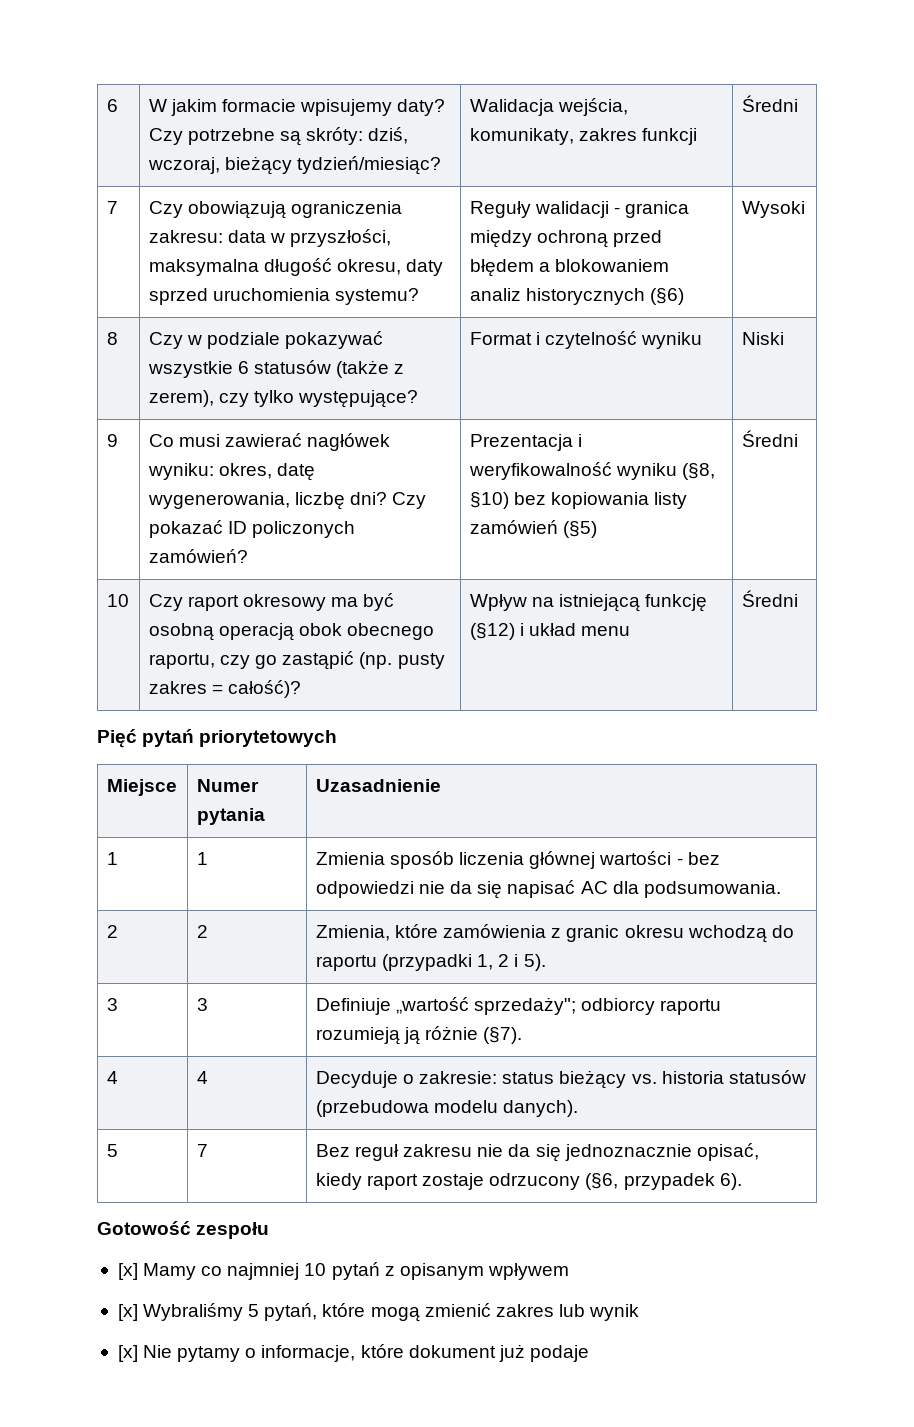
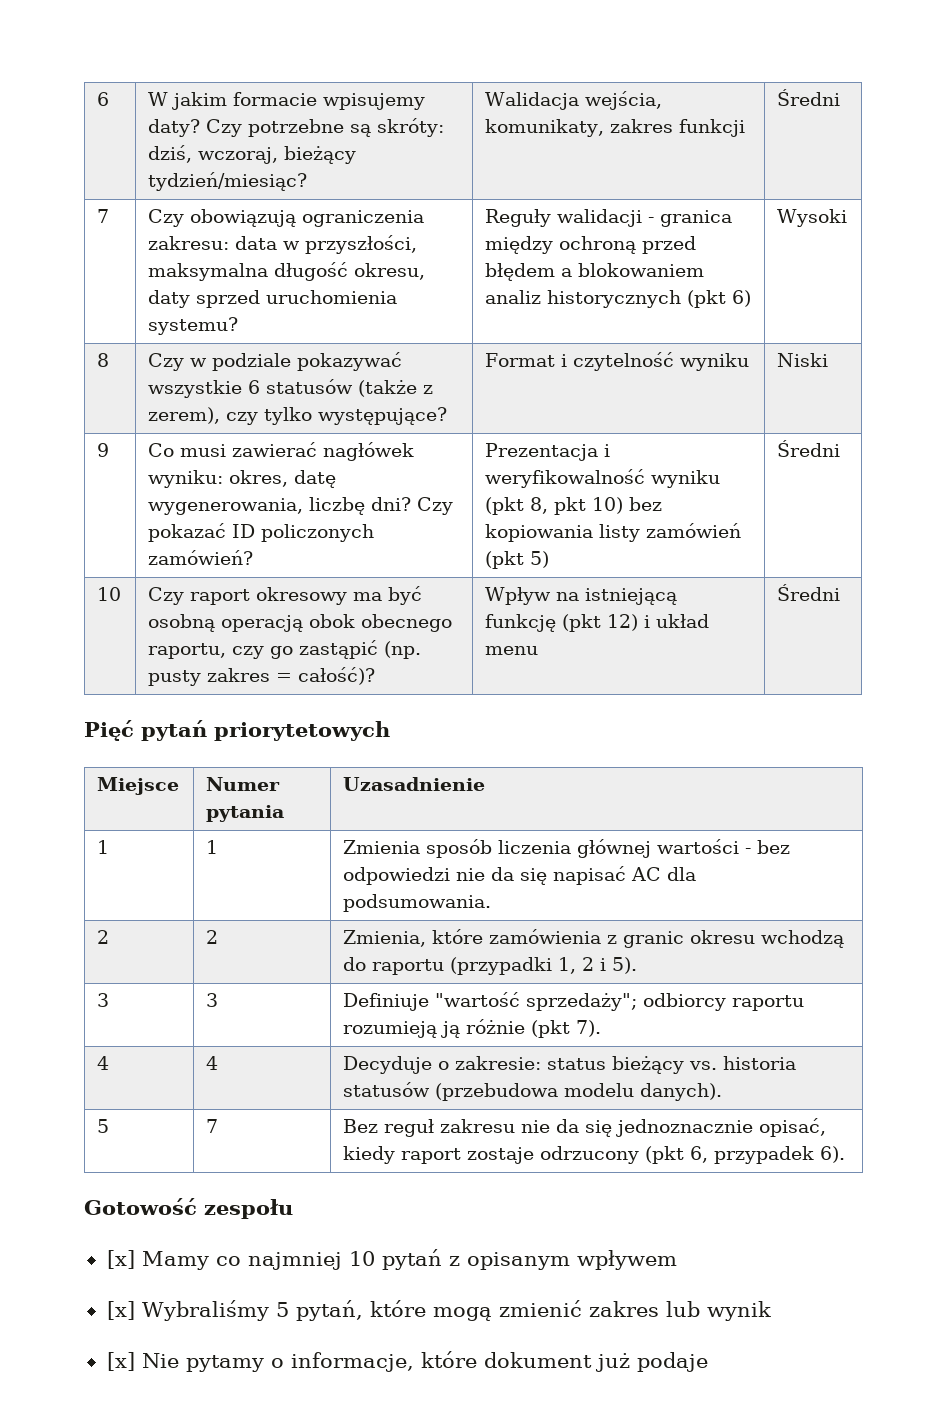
- 7 | Czy obowiązują ograniczenia zakresu: data w przyszłości, maksymalna długość okresu, daty sprzed uruchomienia systemu? | Reguły walidacji - granica między ochroną przed błędem a blokowaniem analiz historycznych (§6) | Wysoki
+ 7 | Czy obowiązują ograniczenia zakresu: data w przyszłości, maksymalna długość okresu, daty sprzed uruchomienia systemu? | Reguły walidacji - granica między ochroną przed błędem a blokowaniem analiz historycznych (pkt 6) | Wysoki
- 9 | Co musi zawierać nagłówek wyniku: okres, datę wygenerowania, liczbę dni? Czy pokazać ID policzonych zamówień? | Prezentacja i weryfikowalność wyniku (§8, §10) bez kopiowania listy zamówień (§5) | Średni
+ 9 | Co musi zawierać nagłówek wyniku: okres, datę wygenerowania, liczbę dni? Czy pokazać ID policzonych zamówień? | Prezentacja i weryfikowalność wyniku (pkt 8, pkt 10) bez kopiowania listy zamówień (pkt 5) | Średni
- 10 | Czy raport okresowy ma być osobną operacją obok obecnego raportu, czy go zastąpić (np. pusty zakres = całość)? | Wpływ na istniejącą funkcję (§12) i układ menu | Średni
+ 10 | Czy raport okresowy ma być osobną operacją obok obecnego raportu, czy go zastąpić (np. pusty zakres = całość)? | Wpływ na istniejącą funkcję (pkt 12) i układ menu | Średni
- 3 | 3 | Definiuje „wartość sprzedaży"; odbiorcy raportu rozumieją ją różnie (§7).
+ 3 | 3 | Definiuje "wartość sprzedaży"; odbiorcy raportu rozumieją ją różnie (pkt 7).
- 5 | 7 | Bez reguł zakresu nie da się jednoznacznie opisać, kiedy raport zostaje odrzucony (§6, przypadek 6).
+ 5 | 7 | Bez reguł zakresu nie da się jednoznacznie opisać, kiedy raport zostaje odrzucony (pkt 6, przypadek 6).

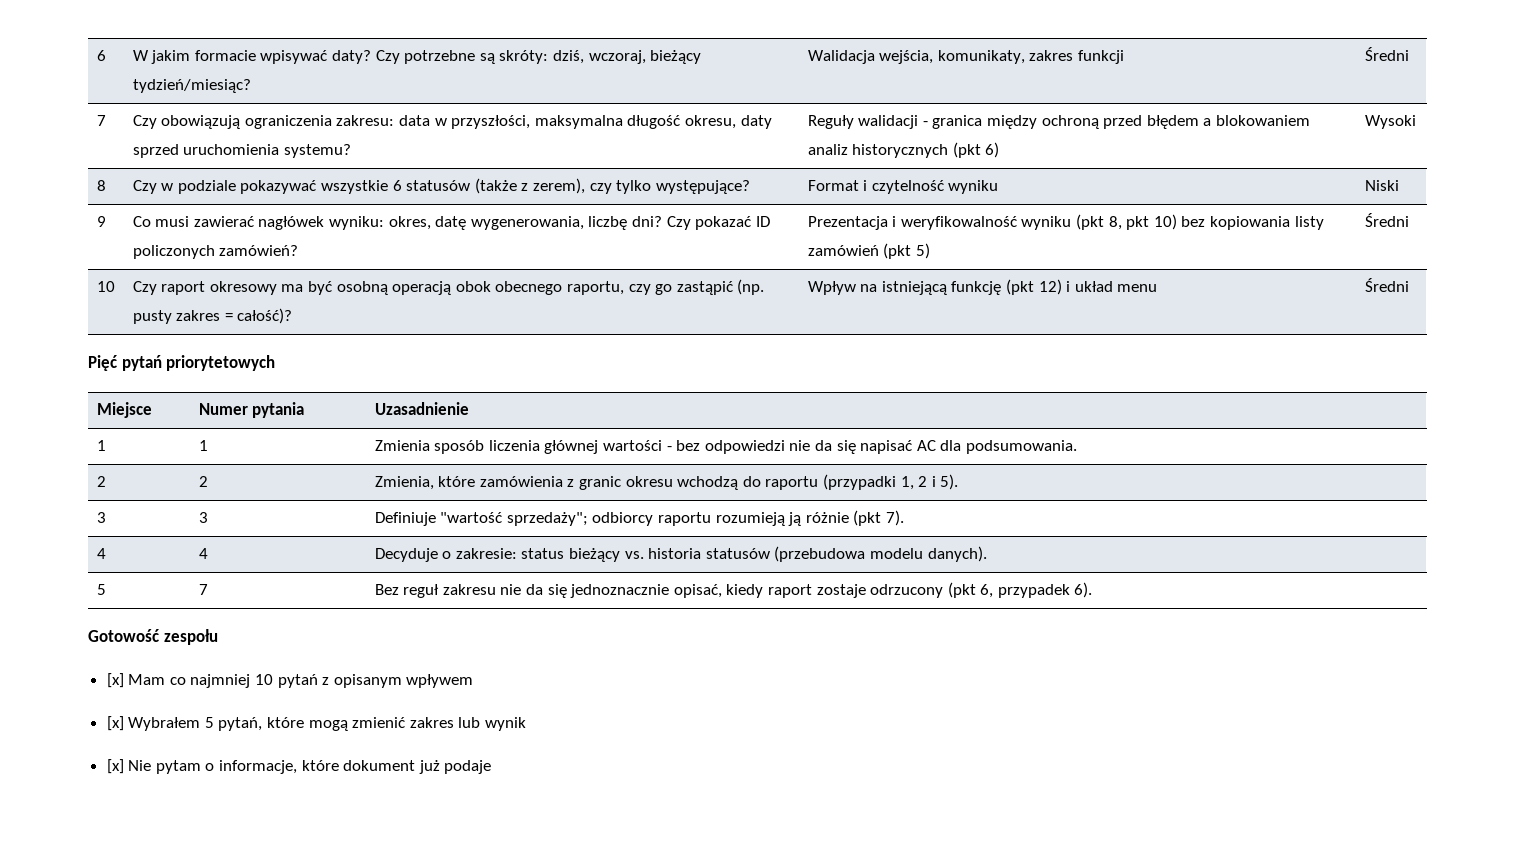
- 6 | W jakim formacie wpisujemy daty? Czy potrzebne są skróty: dziś, wczoraj, bieżący tydzień/miesiąc? | Walidacja wejścia, komunikaty, zakres funkcji | Średni
+ 6 | W jakim formacie wpisywać daty? Czy potrzebne są skróty: dziś, wczoraj, bieżący tydzień/miesiąc? | Walidacja wejścia, komunikaty, zakres funkcji | Średni
- [x] Mamy co najmniej 10 pytań z opisanym wpływem
+ [x] Mam co najmniej 10 pytań z opisanym wpływem
- [x] Wybraliśmy 5 pytań, które mogą zmienić zakres lub wynik
+ [x] Wybrałem 5 pytań, które mogą zmienić zakres lub wynik
- [x] Nie pytamy o informacje, które dokument już podaje
+ [x] Nie pytam o informacje, które dokument już podaje

